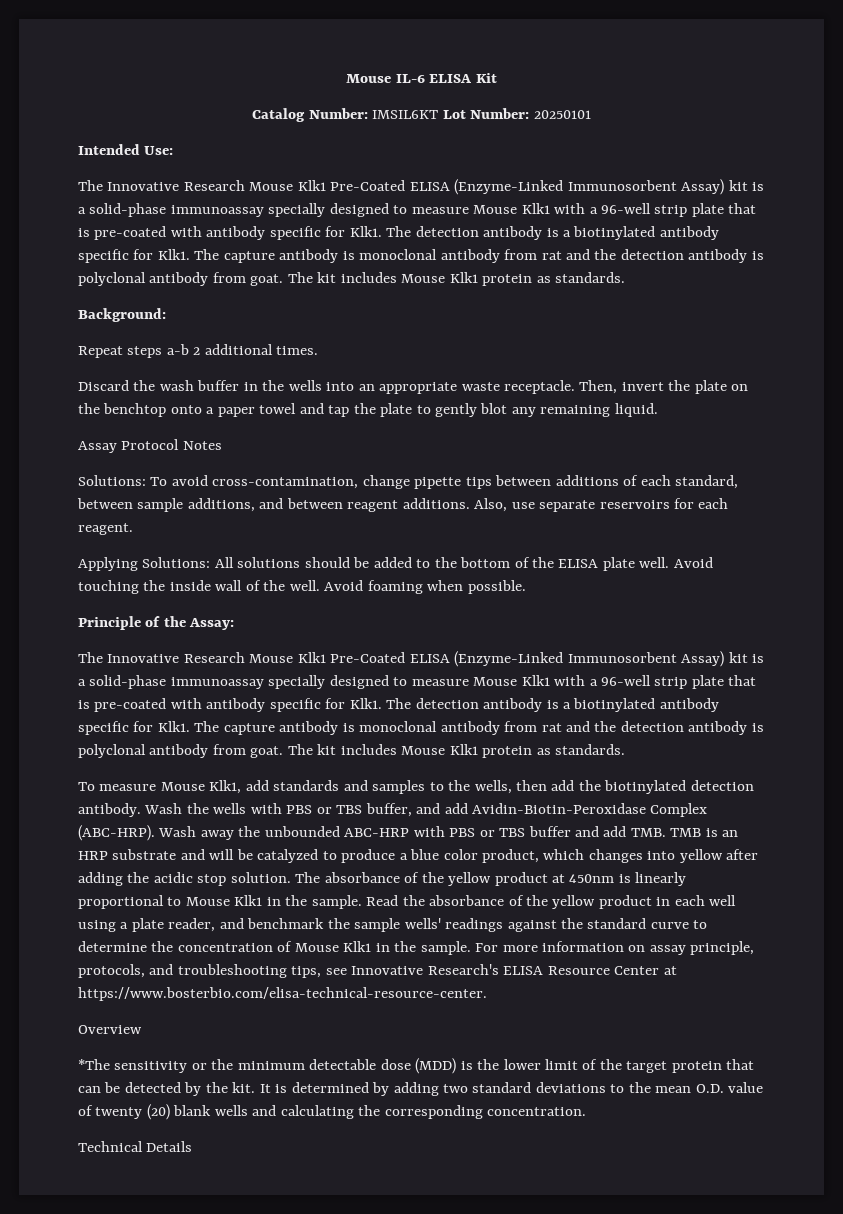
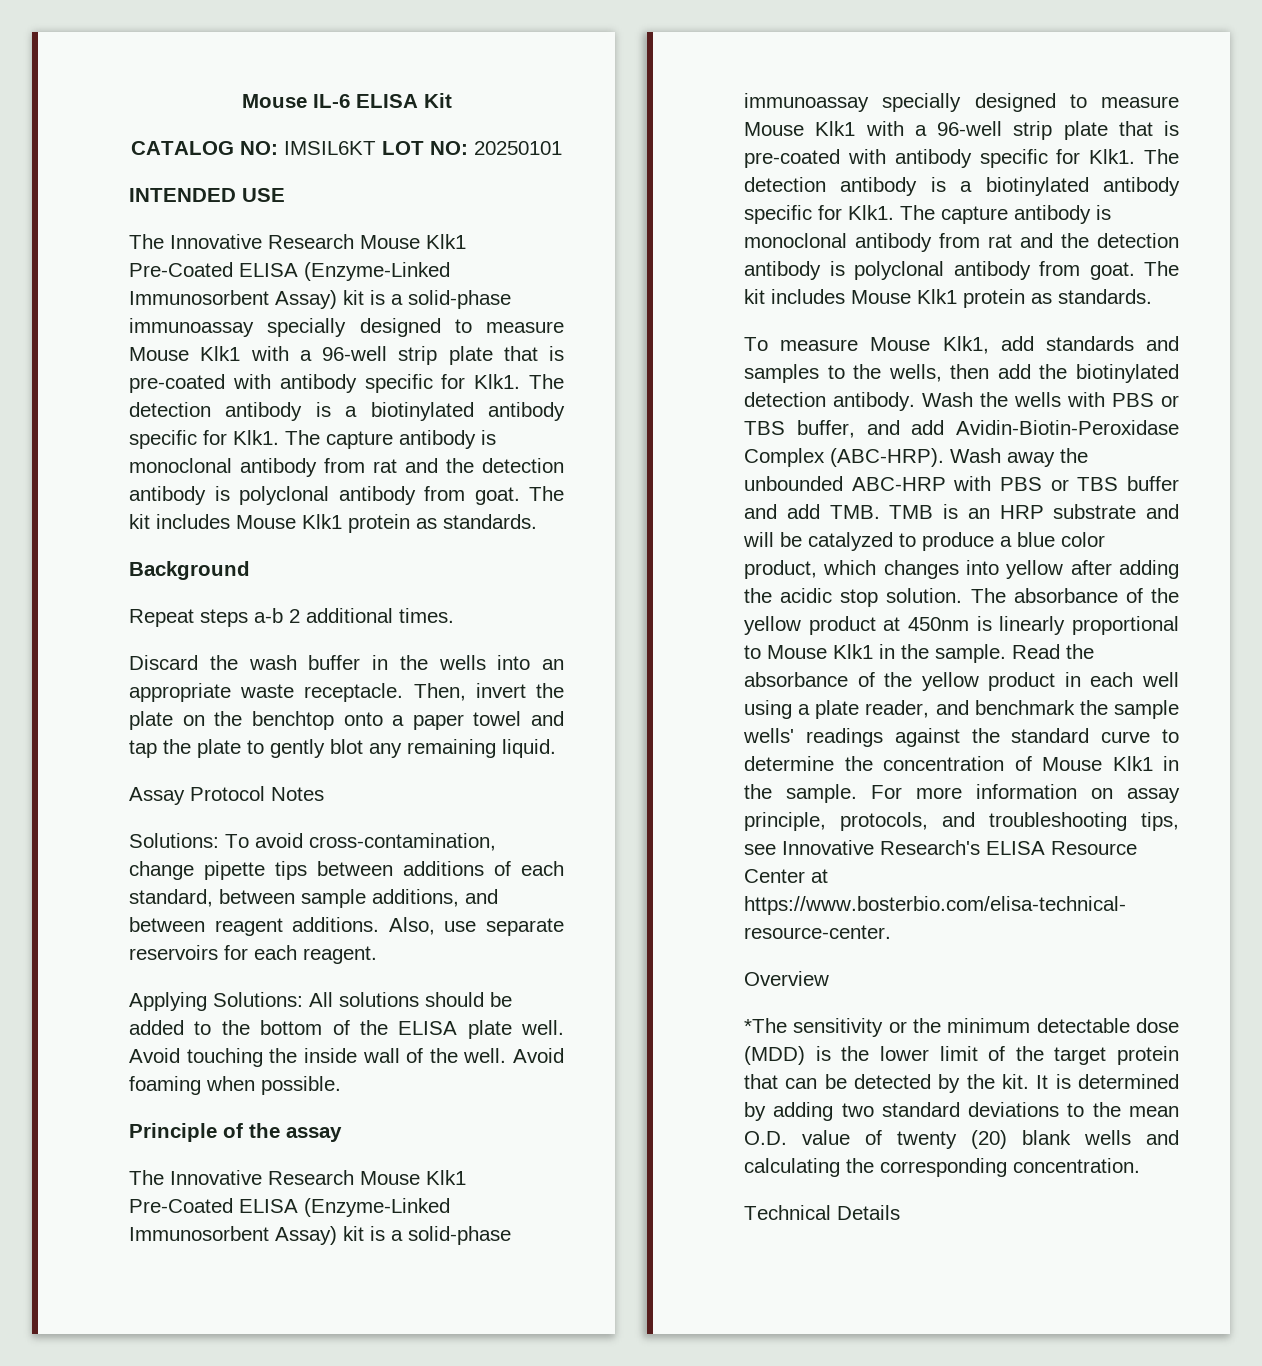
- Catalog Number: IMSIL6KT Lot Number: 20250101
+ CATALOG NO: IMSIL6KT LOT NO: 20250101
- Intended Use:
+ INTENDED USE
- Background:
+ Background
- Principle of the Assay:
+ Principle of the assay

